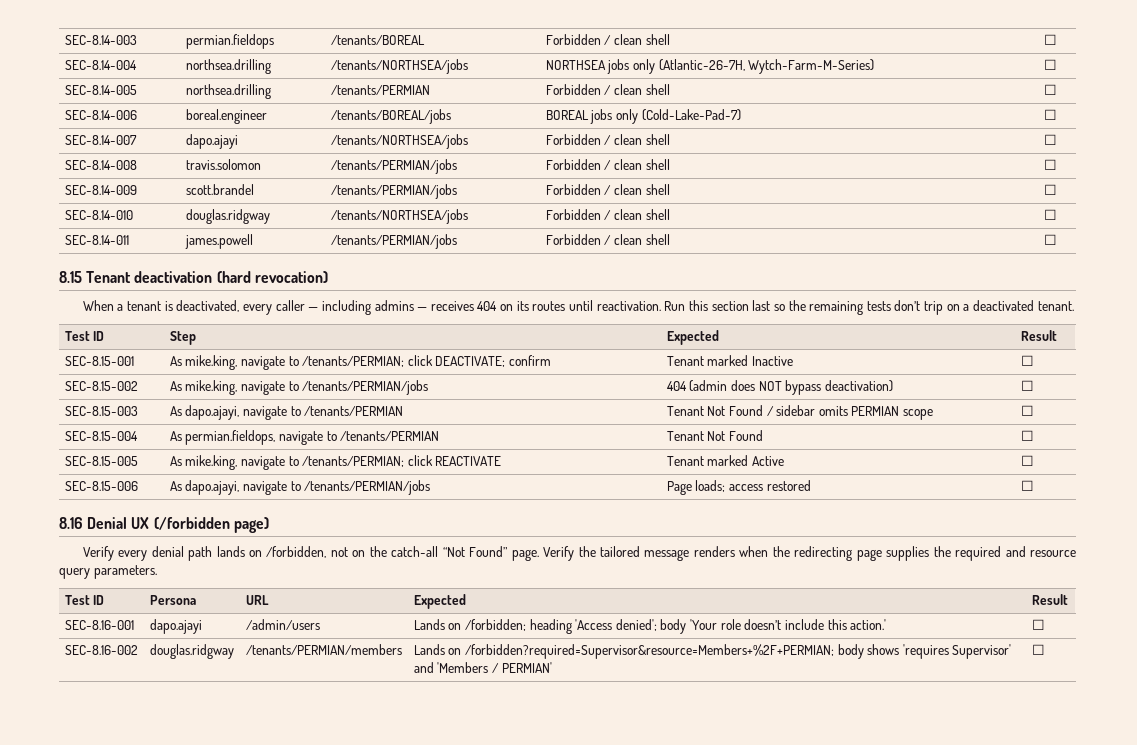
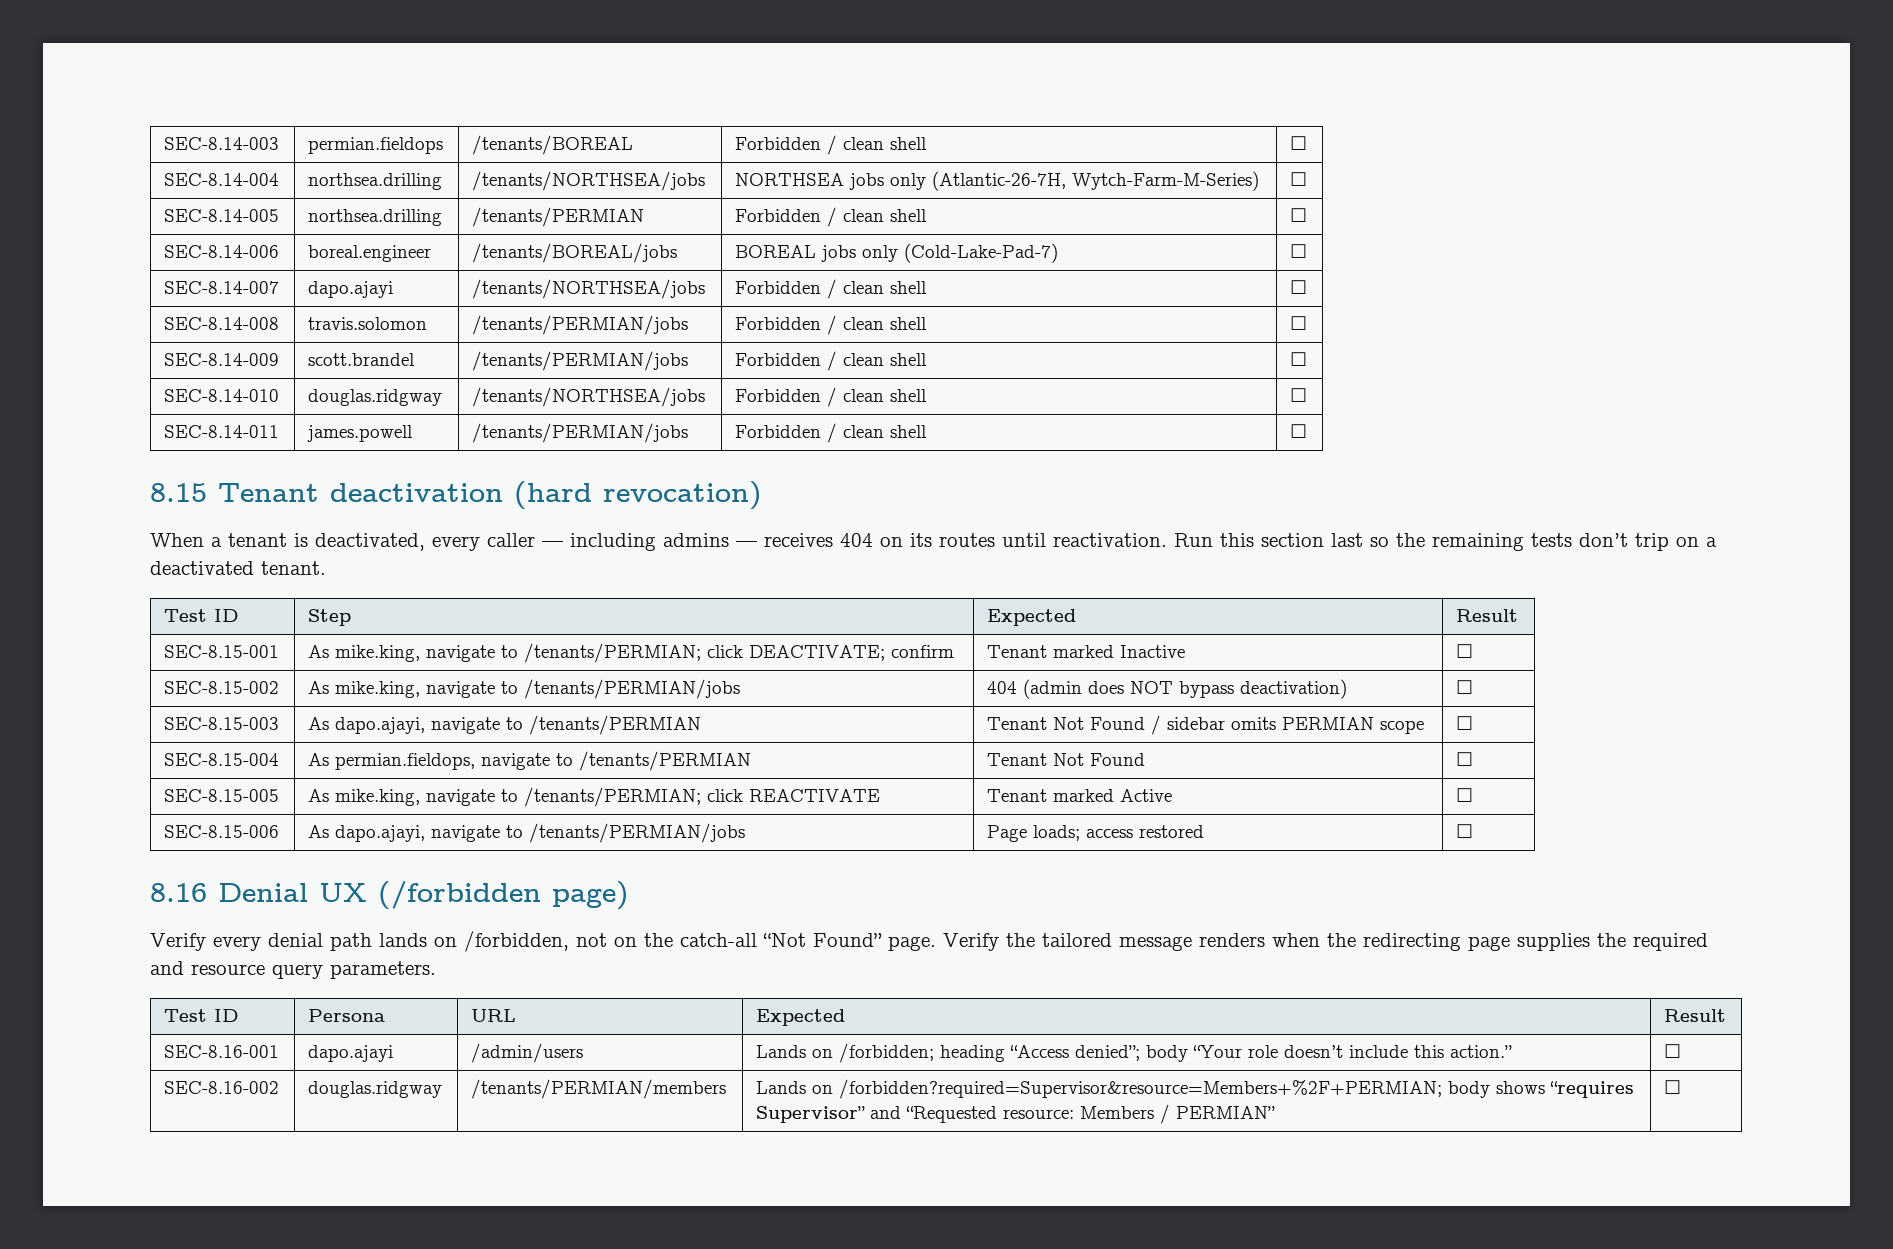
- SEC-8.16-001 | dapo.ajayi | /admin/users | Lands on /forbidden; heading 'Access denied'; body 'Your role doesn’t include this action.' | ☐
+ SEC-8.16-001 | dapo.ajayi | /admin/users | Lands on /forbidden; heading “Access denied”; body “Your role doesn’t include this action.” | ☐
- SEC-8.16-002 | douglas.ridgway | /tenants/PERMIAN/members | Lands on /forbidden?required=Supervisor&resource=Members+%2F+PERMIAN; body shows 'requires Supervisor' and 'Members / PERMIAN' | ☐
+ SEC-8.16-002 | douglas.ridgway | /tenants/PERMIAN/members | Lands on /forbidden?required=Supervisor&resource=Members+%2F+PERMIAN; body shows “requires Supervisor” and “Requested resource: Members / PERMIAN” | ☐

